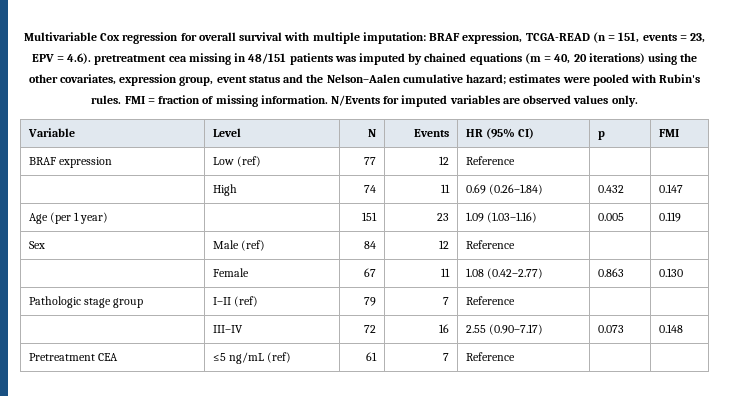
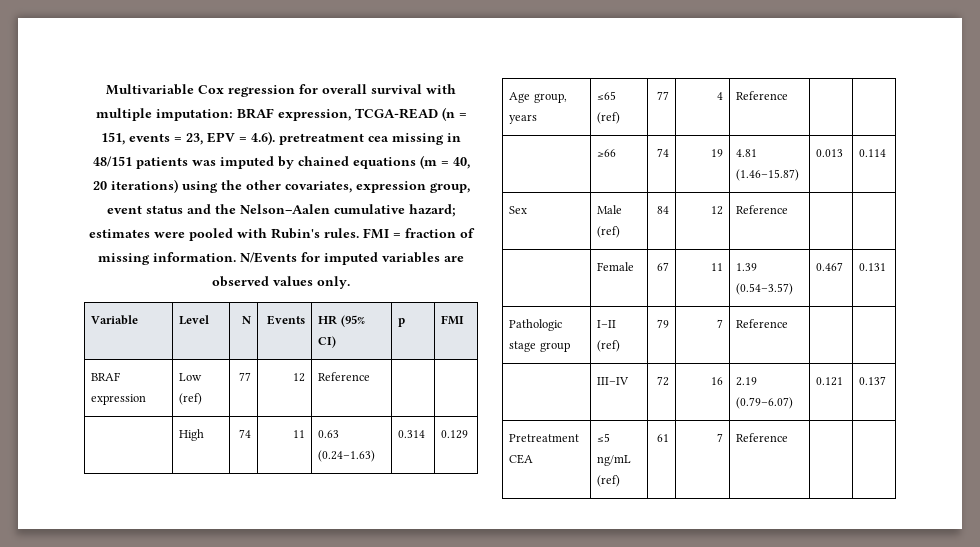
- | High | 74 | 11 | 0.69 (0.26–1.84) | 0.432 | 0.147
- Age (per 1 year) | | 151 | 23 | 1.09 (1.03–1.16) | 0.005 | 0.119
+ | High | 74 | 11 | 0.63 (0.24–1.63) | 0.314 | 0.129
+ Age group, years | ≤65 (ref) | 77 | 4 | Reference | |
+ | ≥66 | 74 | 19 | 4.81 (1.46–15.87) | 0.013 | 0.114
- | Female | 67 | 11 | 1.08 (0.42–2.77) | 0.863 | 0.130
+ | Female | 67 | 11 | 1.39 (0.54–3.57) | 0.467 | 0.131
- | III–IV | 72 | 16 | 2.55 (0.90–7.17) | 0.073 | 0.148
+ | III–IV | 72 | 16 | 2.19 (0.79–6.07) | 0.121 | 0.137

